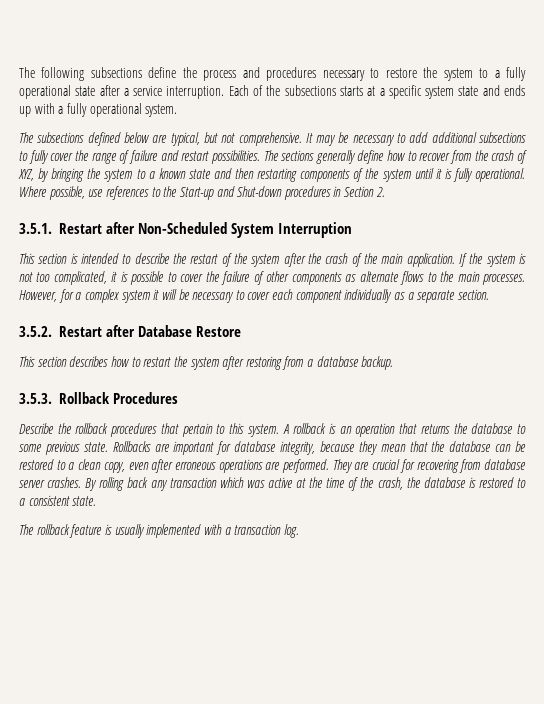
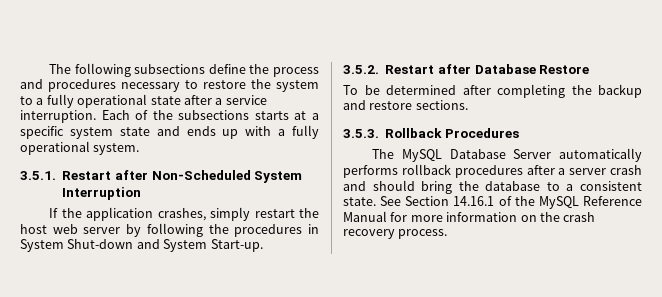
- The subsections defined below are typical, but not comprehensive. It may be necessary to add additional subsections to fully cover the range of failure and restart possibilities. The sections generally define how to recover from the crash of XYZ, by bringing the system to a known state and then restarting components of the system until it is fully operational. Where possible, use references to the Start-up and Shut-down procedures in Section 2.
- This section is intended to describe the restart of the system after the crash of the main application. If the system is not too complicated, it is possible to cover the failure of other components as alternate flows to the main processes. However, for a complex system it will be necessary to cover each component individually as a separate section.
+ If the application crashes, simply restart the host web server by following the procedures in System Shut-down and System Start-up.
- This section describes how to restart the system after restoring from a database backup.
+ To be determined after completing the backup and restore sections.
  3.5.3. Rollback Procedures
- Describe the rollback procedures that pertain to this system. A rollback is an operation that returns the database to some previous state. Rollbacks are important for database integrity, because they mean that the database can be restored to a clean copy, even after erroneous operations are performed. They are crucial for recovering from database server crashes. By rolling back any transaction which was active at the time of the crash, the database is restored to a consistent state.
- The rollback feature is usually implemented with a transaction log.
+ The MySQL Database Server automatically performs rollback procedures after a server crash and should bring the database to a consistent state. See Section 14.16.1 of the MySQL Reference Manual for more information on the crash recovery process.

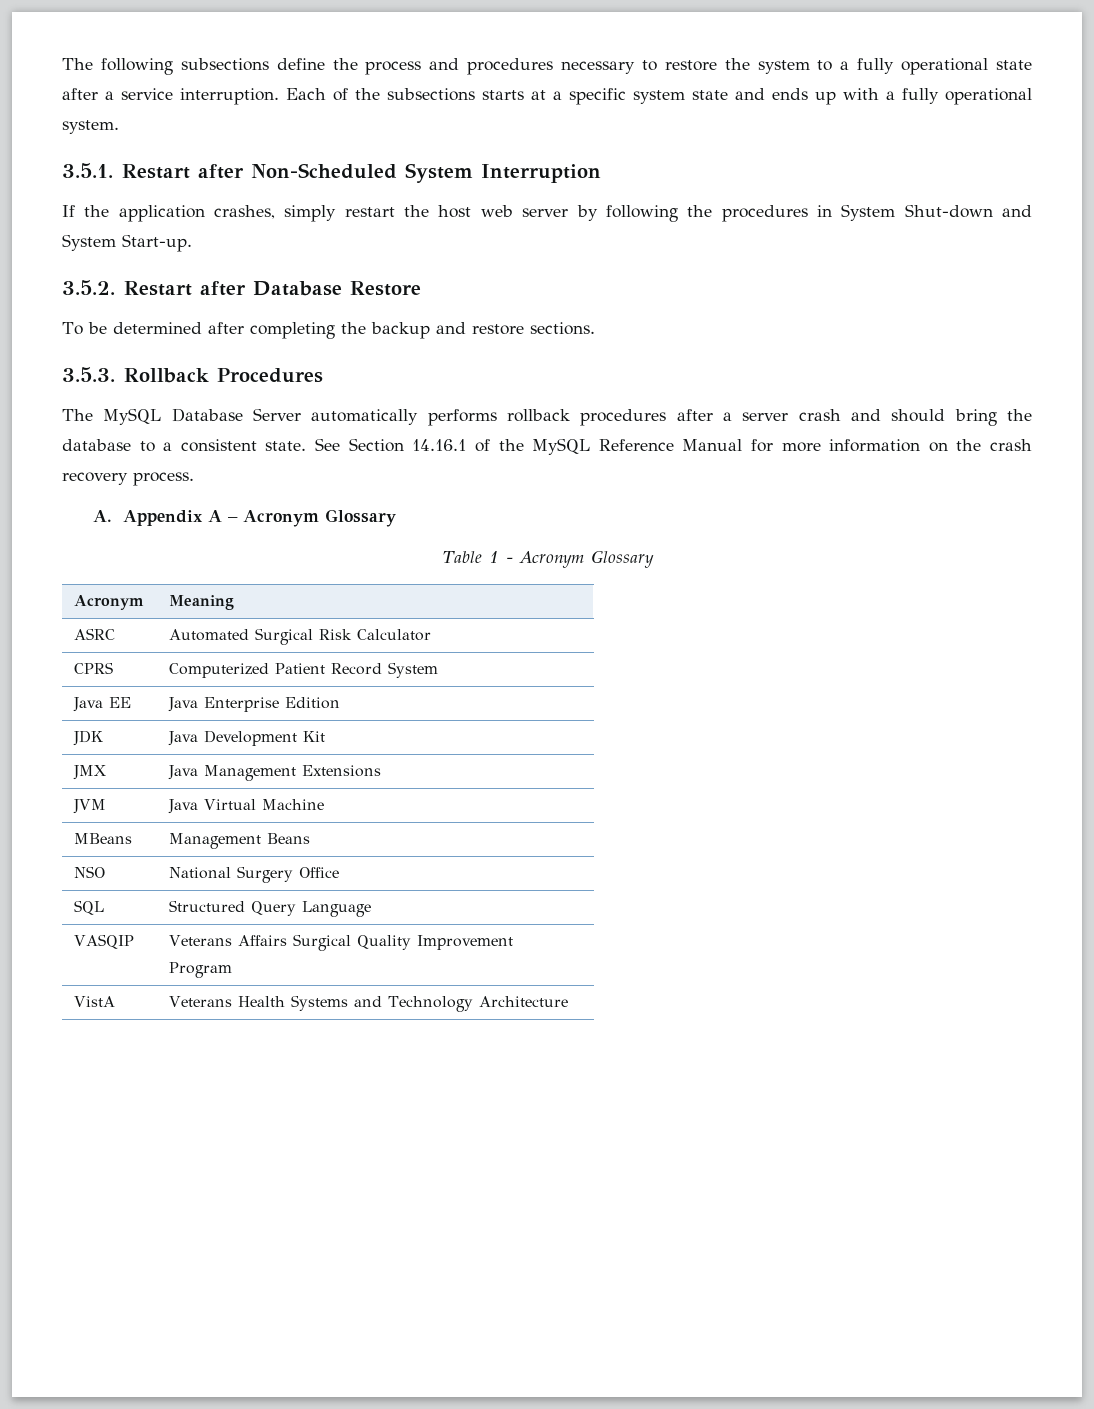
+ A. Appendix A – Acronym Glossary
+ Table 1 - Acronym Glossary
+ Acronym | Meaning
+ ASRC | Automated Surgical Risk Calculator
+ CPRS | Computerized Patient Record System
+ Java EE | Java Enterprise Edition
+ JDK | Java Development Kit
+ JMX | Java Management Extensions
+ JVM | Java Virtual Machine
+ MBeans | Management Beans
+ NSO | National Surgery Office
+ SQL | Structured Query Language
+ VASQIP | Veterans Affairs Surgical Quality Improvement Program
+ VistA | Veterans Health Systems and Technology Architecture

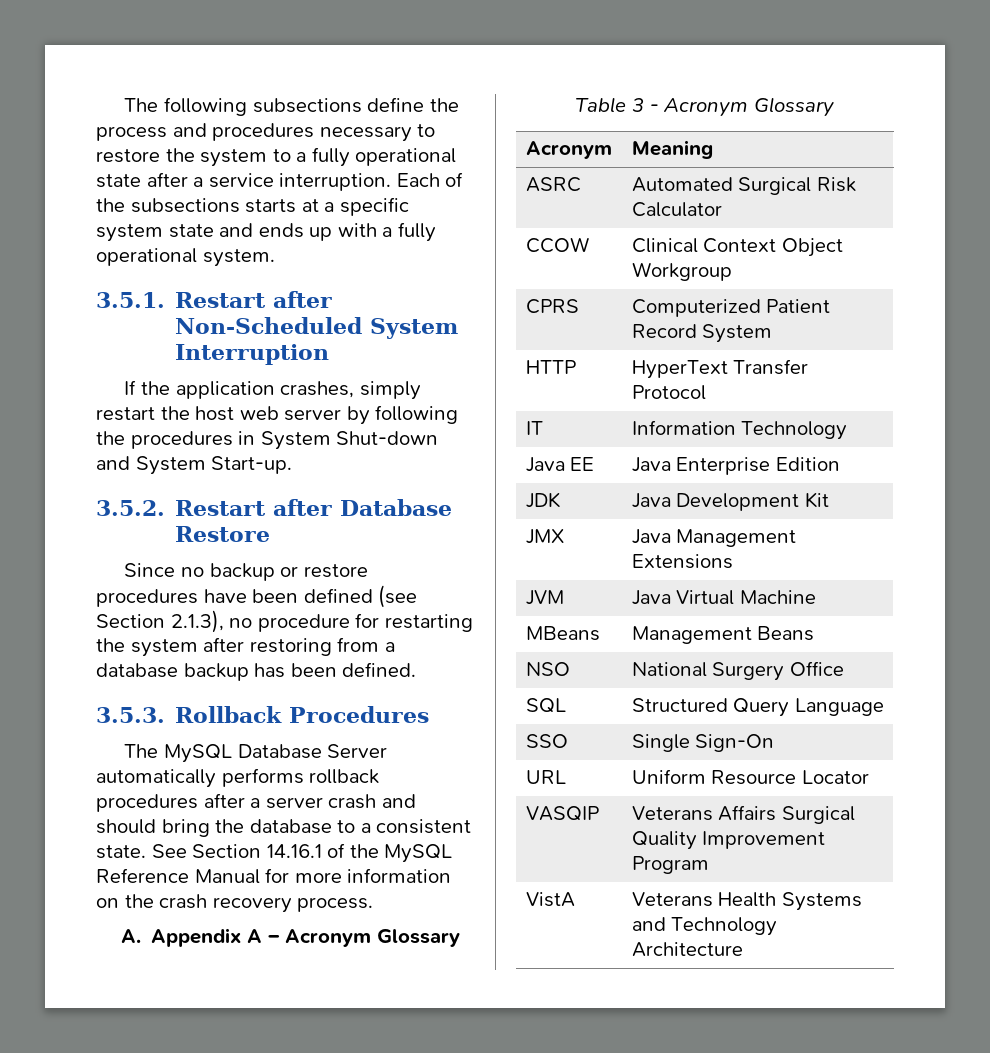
- To be determined after completing the backup and restore sections.
+ Since no backup or restore procedures have been defined (see Section 2.1.3), no procedure for restarting the system after restoring from a database backup has been defined.
- Table 1 - Acronym Glossary
+ Table 3 - Acronym Glossary
+ CCOW | Clinical Context Object Workgroup
+ HTTP | HyperText Transfer Protocol
+ IT | Information Technology
+ SSO | Single Sign-On
+ URL | Uniform Resource Locator

